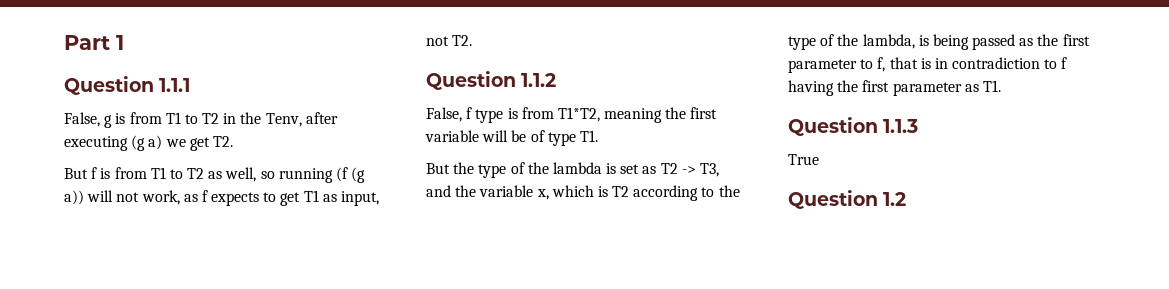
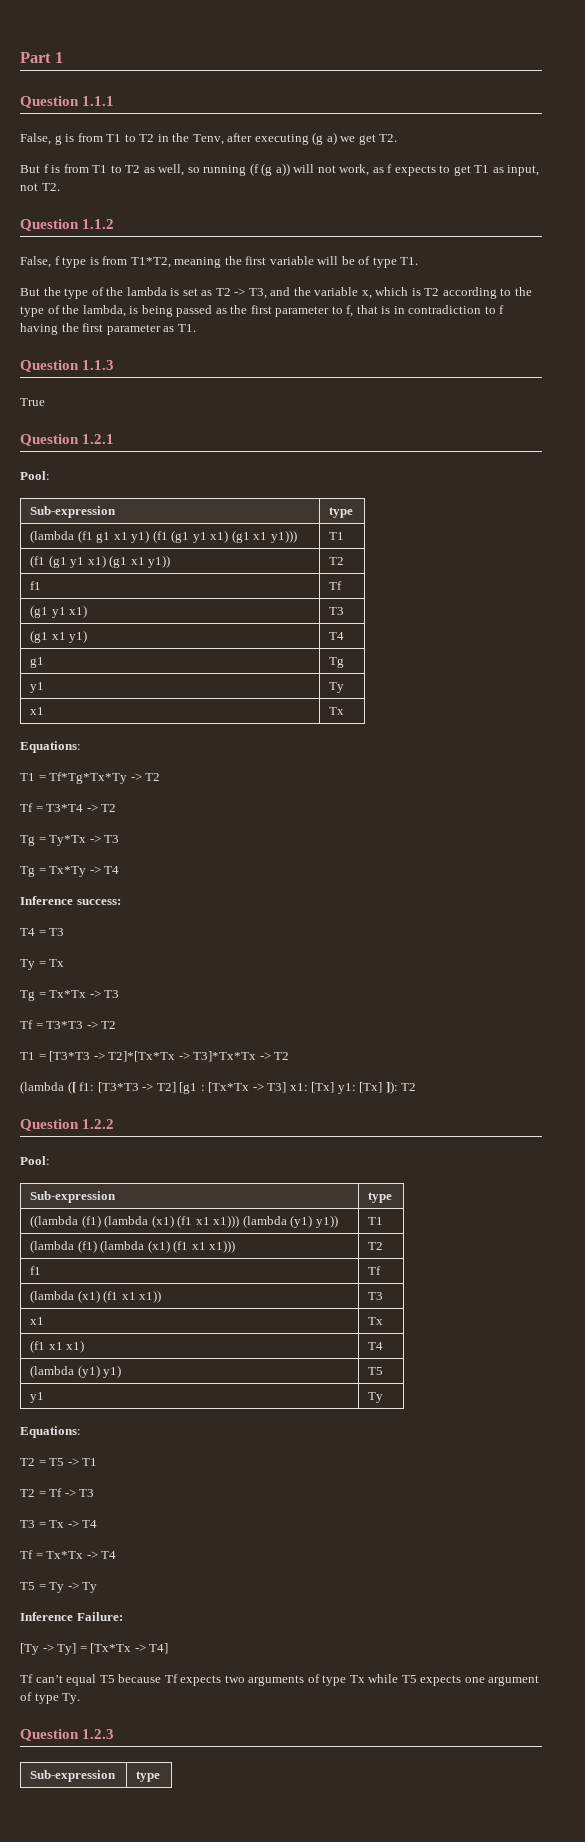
- Question 1.2
+ Question 1.2.1
+ Pool:
+ Sub-expression | type
+ (lambda (f1 g1 x1 y1) (f1 (g1 y1 x1) (g1 x1 y1))) | T1
+ (f1 (g1 y1 x1) (g1 x1 y1)) | T2
+ f1 | Tf
+ (g1 y1 x1) | T3
+ (g1 x1 y1) | T4
+ g1 | Tg
+ y1 | Ty
+ x1 | Tx
+ Equations:
+ T1 = Tf*Tg*Tx*Ty -> T2
+ Tf = T3*T4 -> T2
+ Tg = Ty*Tx -> T3
+ Tg = Tx*Ty -> T4
+ Inference success:
+ T4 = T3
+ Ty = Tx
+ Tg = Tx*Tx -> T3
+ Tf = T3*T3 -> T2
+ T1 = [T3*T3 -> T2]*[Tx*Tx -> T3]*Tx*Tx -> T2
+ (lambda ([ f1: [T3*T3 -> T2] [g1 : [Tx*Tx -> T3] x1: [Tx] y1: [Tx] ]): T2
+ Question 1.2.2
+ Pool:
+ Sub-expression | type
+ ((lambda (f1) (lambda (x1) (f1 x1 x1))) (lambda (y1) y1)) | T1
+ (lambda (f1) (lambda (x1) (f1 x1 x1))) | T2
+ f1 | Tf
+ (lambda (x1) (f1 x1 x1)) | T3
+ x1 | Tx
+ (f1 x1 x1) | T4
+ (lambda (y1) y1) | T5
+ y1 | Ty
+ Equations:
+ T2 = T5 -> T1
+ T2 = Tf -> T3
+ T3 = Tx -> T4
+ Tf = Tx*Tx -> T4
+ T5 = Ty -> Ty
+ Inference Failure:
+ [Ty -> Ty] = [Tx*Tx -> T4]
+ Tf can’t equal T5 because Tf expects two arguments of type Tx while T5 expects one argument of type Ty.
+ Question 1.2.3
+ Sub-expression | type

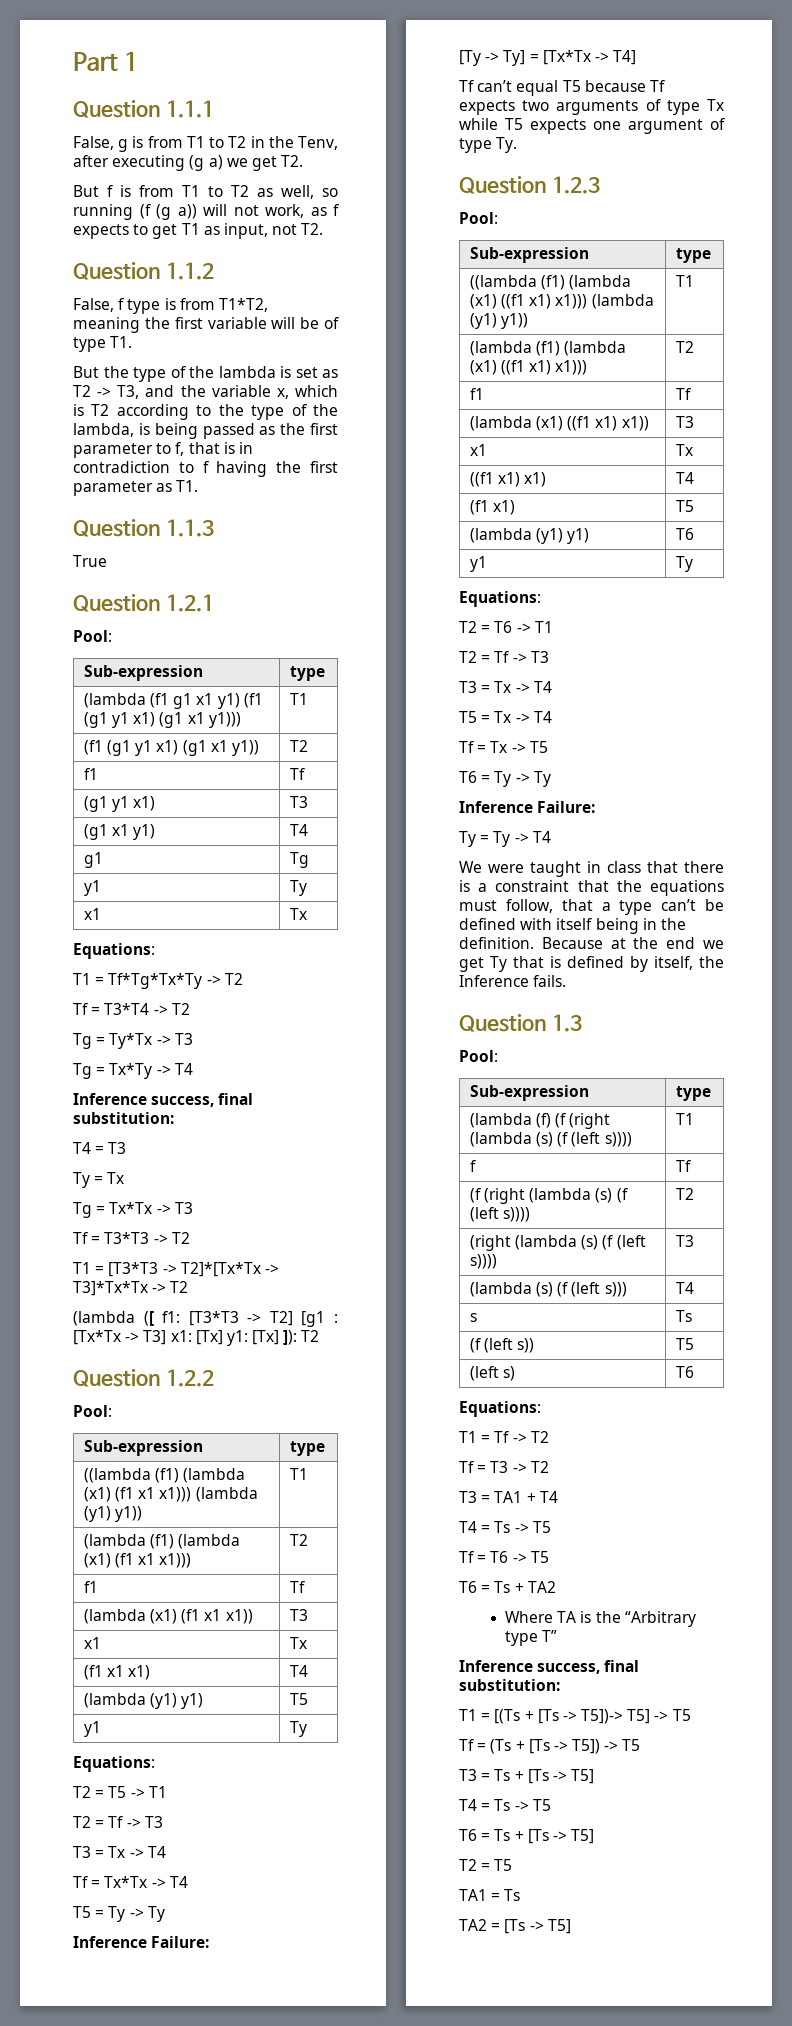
  Tg = Tx*Ty -> T4
- Inference success:
+ Inference success, final substitution:
  Question 1.2.3
+ Pool:
  Sub-expression | type
+ ((lambda (f1) (lambda (x1) ((f1 x1) x1))) (lambda (y1) y1)) | T1
+ (lambda (f1) (lambda (x1) ((f1 x1) x1))) | T2
+ f1 | Tf
+ (lambda (x1) ((f1 x1) x1)) | T3
+ x1 | Tx
+ ((f1 x1) x1) | T4
+ (f1 x1) | T5
+ (lambda (y1) y1) | T6
+ y1 | Ty
+ Equations:
+ T2 = T6 -> T1
+ T2 = Tf -> T3
+ T3 = Tx -> T4
+ T5 = Tx -> T4
+ Tf = Tx -> T5
+ T6 = Ty -> Ty
+ Inference Failure:
+ Ty = Ty -> T4
+ We were taught in class that there is a constraint that the equations must follow, that a type can’t be defined with itself being in the definition. Because at the end we get Ty that is defined by itself, the Inference fails.
+ Question 1.3
+ Pool:
+ Sub-expression | type
+ (lambda (f) (f (right (lambda (s) (f (left s)))) | T1
+ f | Tf
+ (f (right (lambda (s) (f (left s)))) | T2
+ (right (lambda (s) (f (left s)))) | T3
+ (lambda (s) (f (left s))) | T4
+ s | Ts
+ (f (left s)) | T5
+ (left s) | T6
+ Equations:
+ T1 = Tf -> T2
+ Tf = T3 -> T2
+ T3 = TA1 + T4
+ T4 = Ts -> T5
+ Tf = T6 -> T5
+ T6 = Ts + TA2
+ Where TA is the “Arbitrary type T”
+ Inference success, final substitution:
+ T1 = [(Ts + [Ts -> T5])-> T5] -> T5
+ Tf = (Ts + [Ts -> T5]) -> T5
+ T3 = Ts + [Ts -> T5]
+ T4 = Ts -> T5
+ T6 = Ts + [Ts -> T5]
+ T2 = T5
+ TA1 = Ts
+ TA2 = [Ts -> T5]

